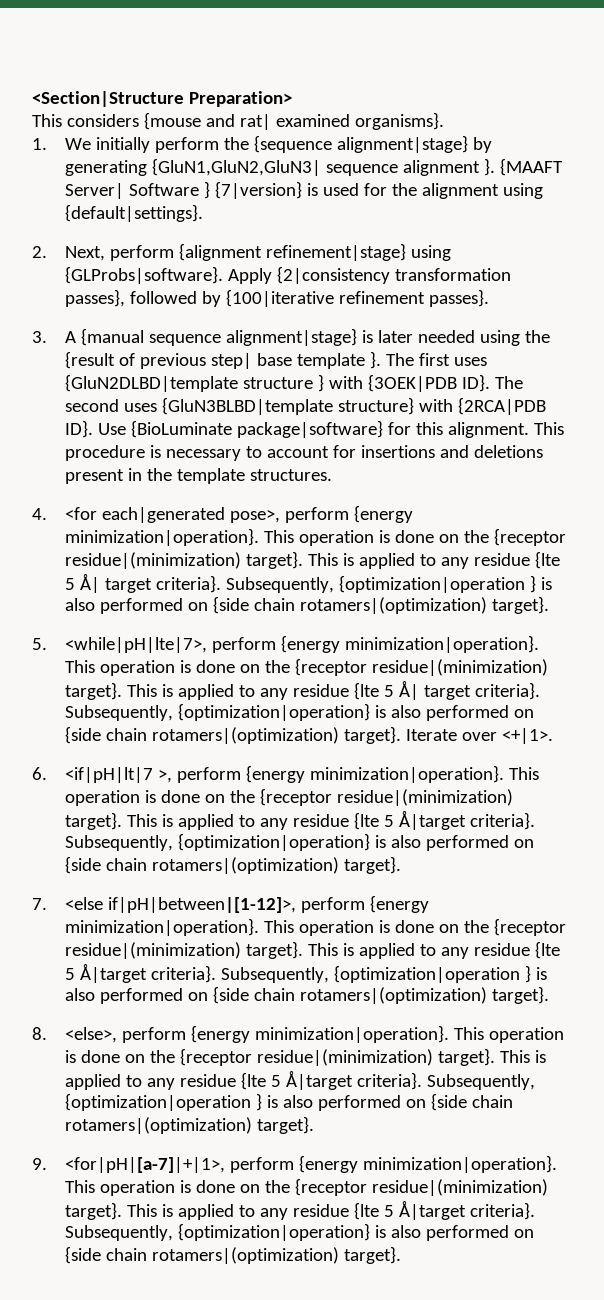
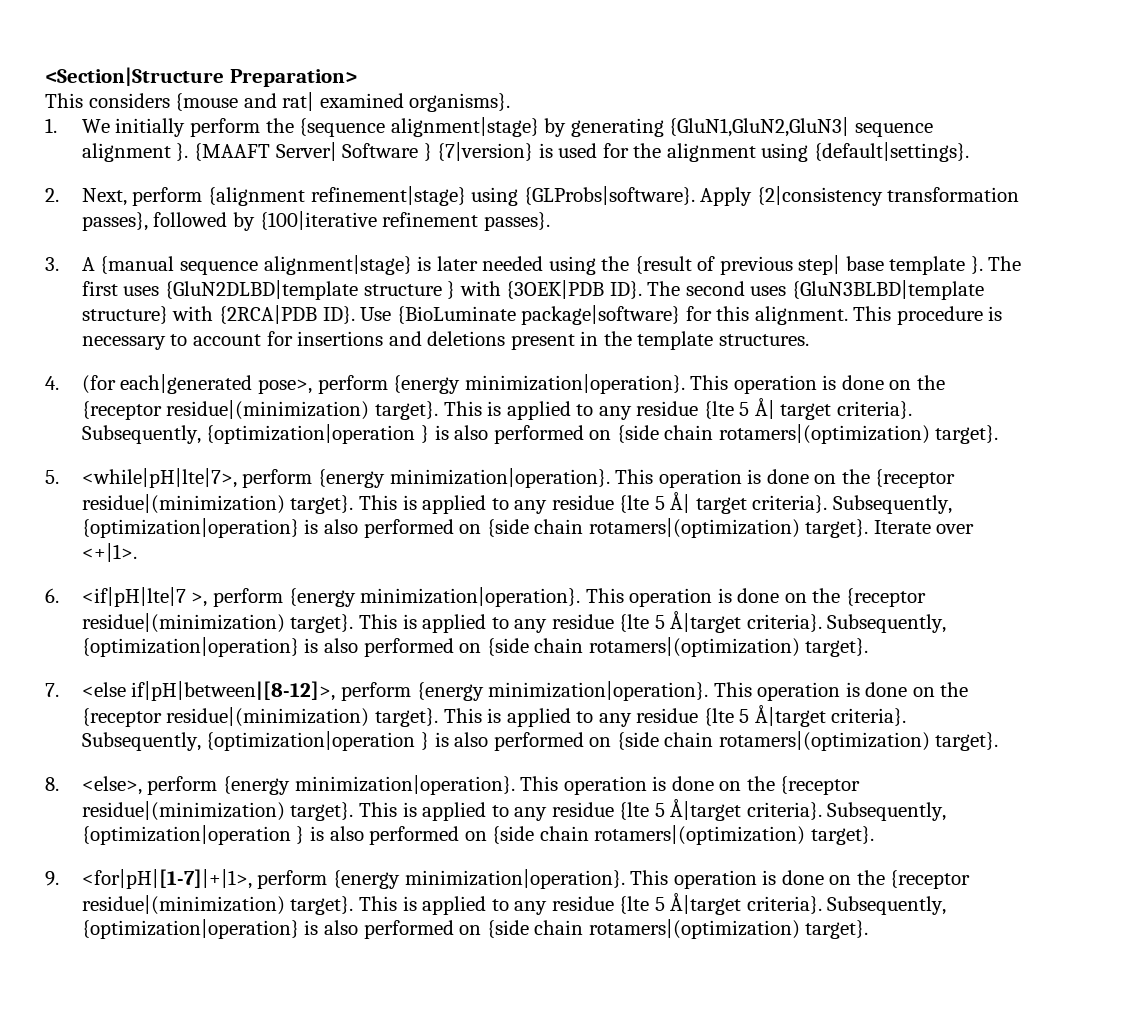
- 4. <for each|generated pose>, perform {energy minimization|operation}.
+ 4. (for each|generated pose>, perform {energy minimization|operation}.
- 6. <if|pH|lt|7 >, perform {energy minimization|operation}.
+ 6. <if|pH|lte|7 >, perform {energy minimization|operation}.
- 7. <else if|pH|between|[1-12]>, perform {energy minimization|operation}.
+ 7. <else if|pH|between|[8-12]>, perform {energy minimization|operation}.
- 9. <for|pH|[a-7]|+|1>, perform {energy minimization|operation}.
+ 9. <for|pH|[1-7]|+|1>, perform {energy minimization|operation}.

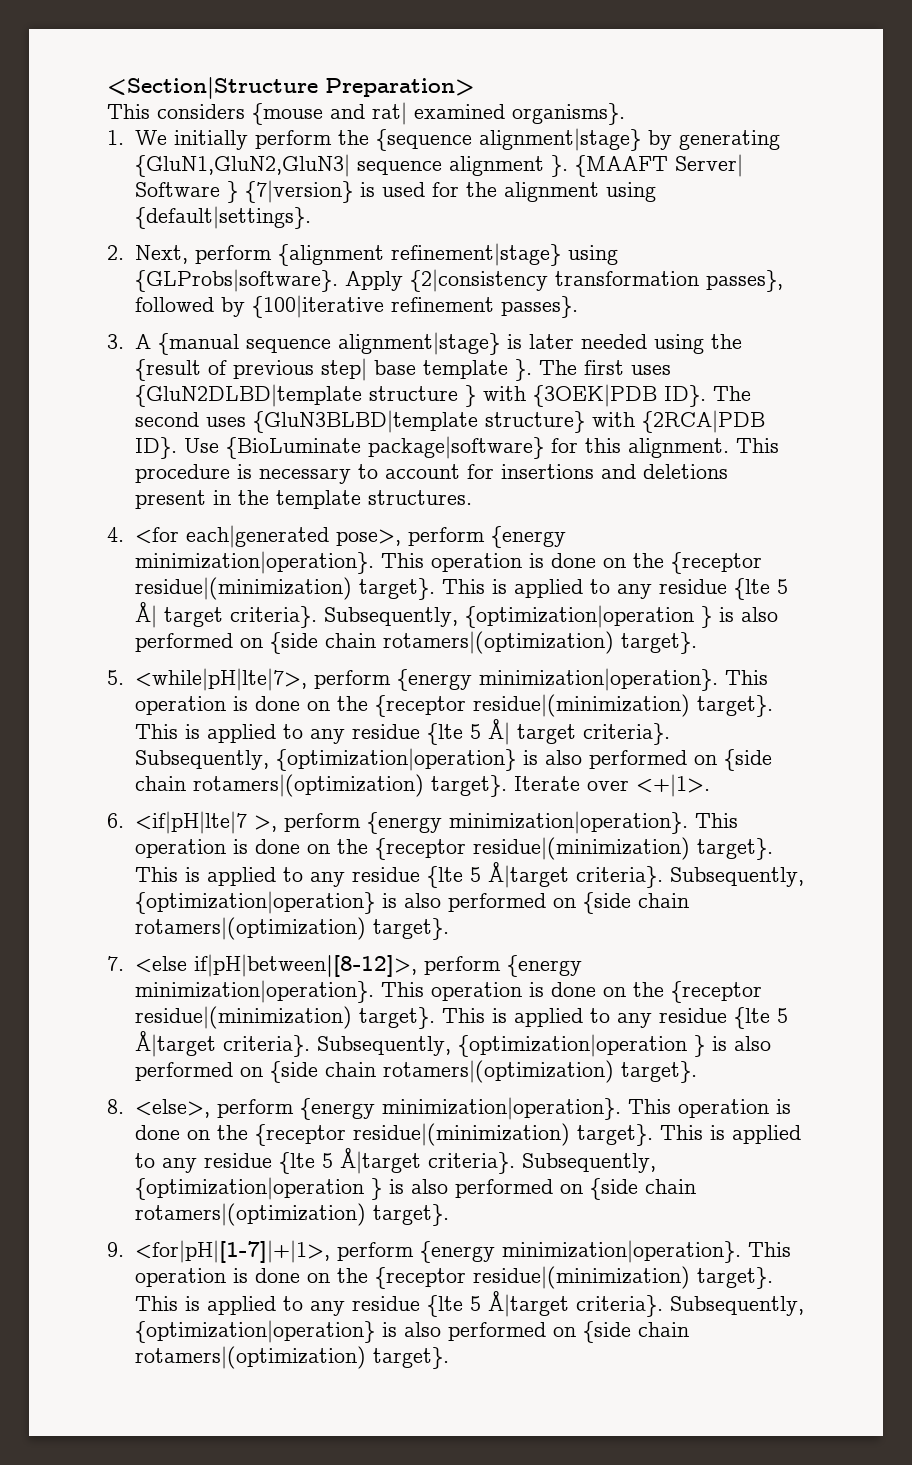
- 4. (for each|generated pose>, perform {energy minimization|operation}.
+ 4. <for each|generated pose>, perform {energy minimization|operation}.

